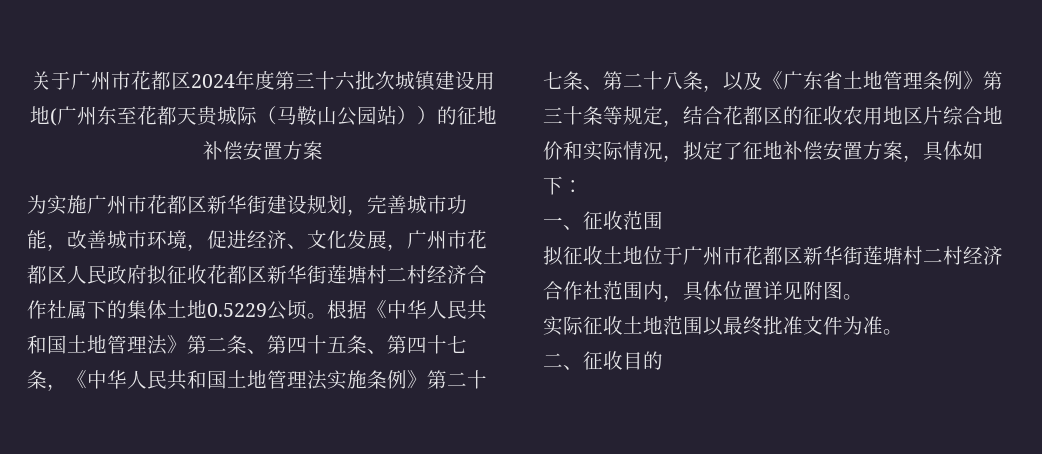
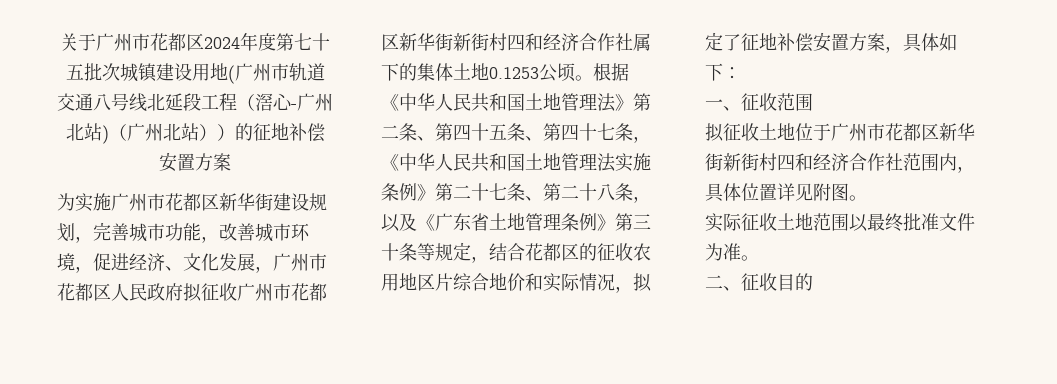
- 关于广州市花都区2024年度第三十六批次城镇建设用地(广州东至花都天贵城际（马鞍山公园站））的征地补偿安置方案
+ 关于广州市花都区2024年度第七十五批次城镇建设用地(广州市轨道交通八号线北延段工程（滘心-广州北站)（广州北站））的征地补偿安置方案
- 为实施广州市花都区新华街建设规划，完善城市功能，改善城市环境，促进经济、文化发展，广州市花都区人民政府拟征收花都区新华街莲塘村二村经济合作社属下的集体土地0.5229公顷。
+ 为实施广州市花都区新华街建设规划，完善城市功能，改善城市环境，促进经济、文化发展，广州市花都区人民政府拟征收广州市花都区新华街新街村四和经济合作社属下的集体土地0.1253公顷。
- 拟征收土地位于广州市花都区新华街莲塘村二村经济合作社范围内，具体位置详见附图。
+ 拟征收土地位于广州市花都区新华街新街村四和经济合作社范围内，具体位置详见附图。

